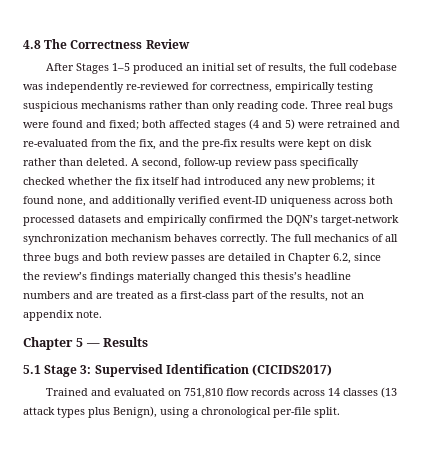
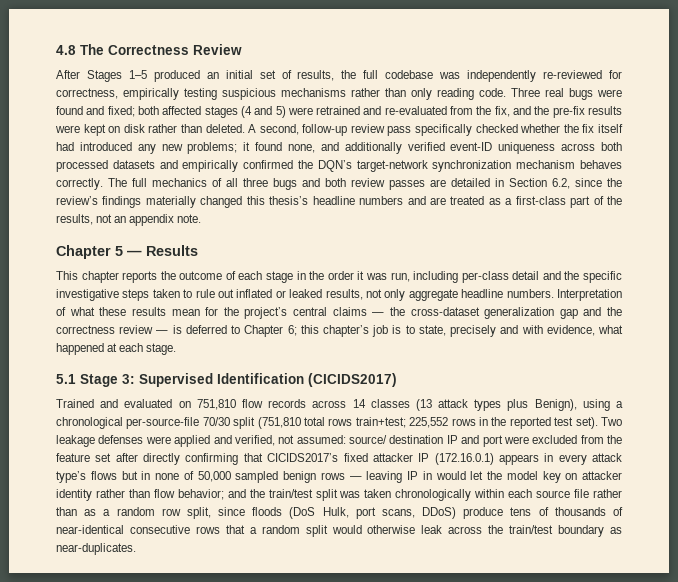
- The full mechanics of all three bugs and both review passes are detailed in Chapter 6.2, since the review’s findings materially changed this thesis’s headline numbers and are treated as a first-class part of the results, not an appendix note.
+ The full mechanics of all three bugs and both review passes are detailed in Section 6.2, since the review’s findings materially changed this thesis’s headline numbers and are treated as a first-class part of the results, not an appendix note.
+ This chapter reports the outcome of each stage in the order it was run, including per-class detail and the specific investigative steps taken to rule out inflated or leaked results, not only aggregate headline numbers. Interpretation of what these results mean for the project’s central claims — the cross-dataset generalization gap and the correctness review — is deferred to Chapter 6; this chapter’s job is to state, precisely and with evidence, what happened at each stage.
- Trained and evaluated on 751,810 flow records across 14 classes (13 attack types plus Benign), using a chronological per-file split.
+ Trained and evaluated on 751,810 flow records across 14 classes (13 attack types plus Benign), using a chronological per-source-file 70/30 split (751,810 total rows train+test; 225,552 rows in the reported test set). Two leakage defenses were applied and verified, not assumed: source/ destination IP and port were excluded from the feature set after directly confirming that CICIDS2017’s fixed attacker IP (172.16.0.1) appears in every attack type’s flows but in none of 50,000 sampled benign rows — leaving IP in would let the model key on attacker identity rather than flow behavior; and the train/test split was taken chronologically within each source file rather than as a random row split, since floods (DoS Hulk, port scans, DDoS) produce tens of thousands of near-identical consecutive rows that a random split would otherwise leak across the train/test boundary as near-duplicates.

